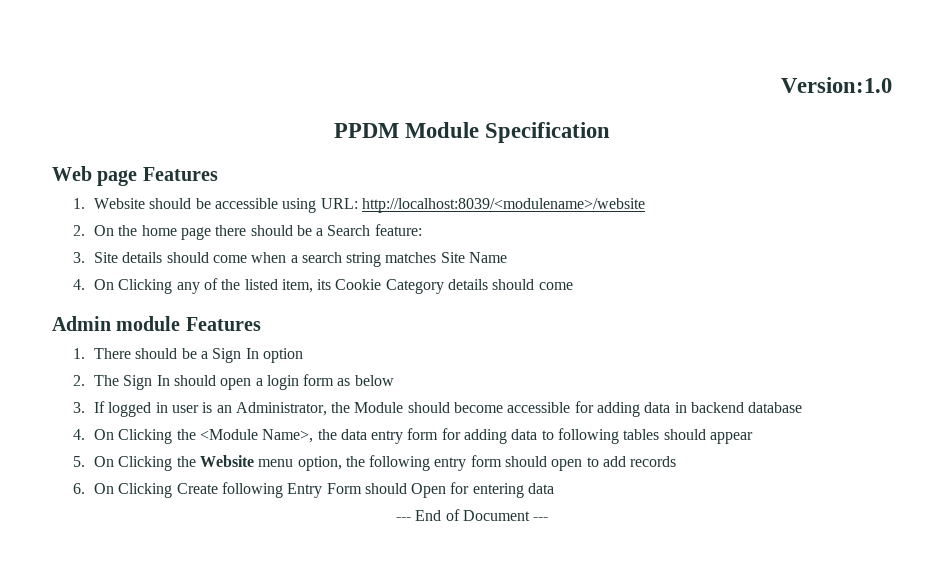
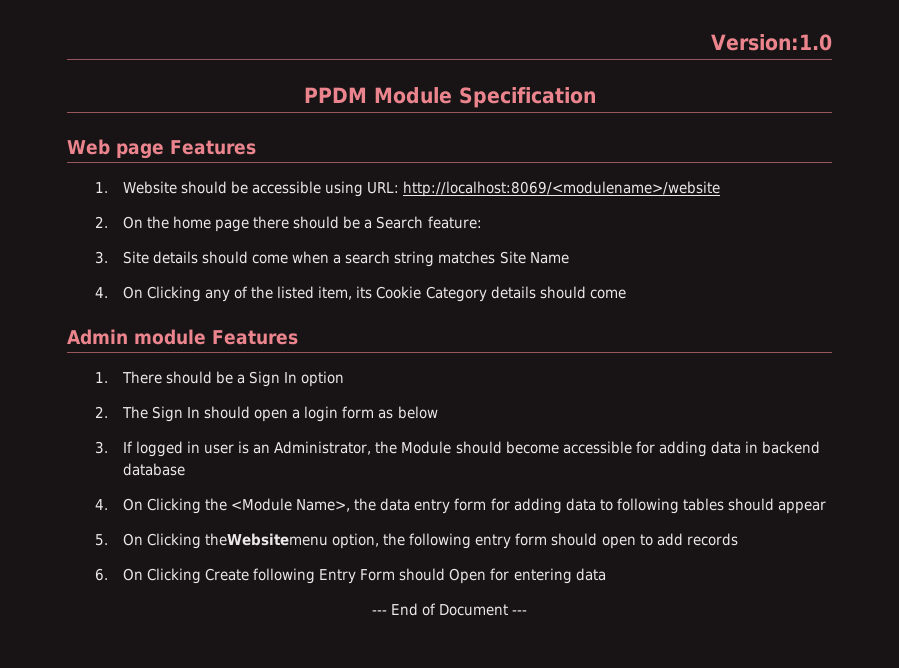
- 1. Website should be accessible using URL: http://localhost:8039/<modulename>/website
+ 1. Website should be accessible using URL: http://localhost:8069/<modulename>/website
- 5. On Clicking the Website menu option, the following entry form should open to add records
+ 5. On Clicking theWebsitemenu option, the following entry form should open to add records

